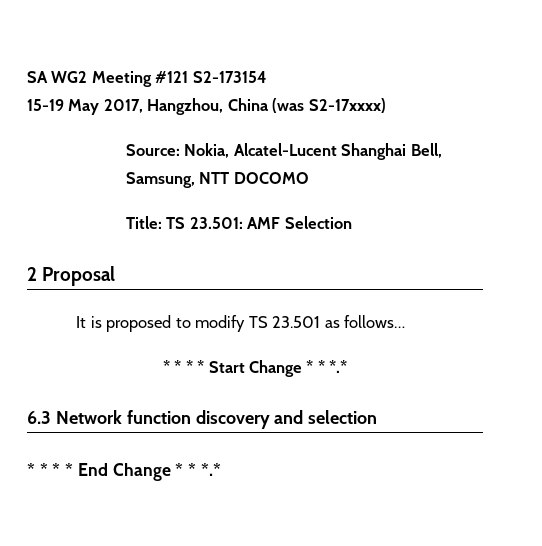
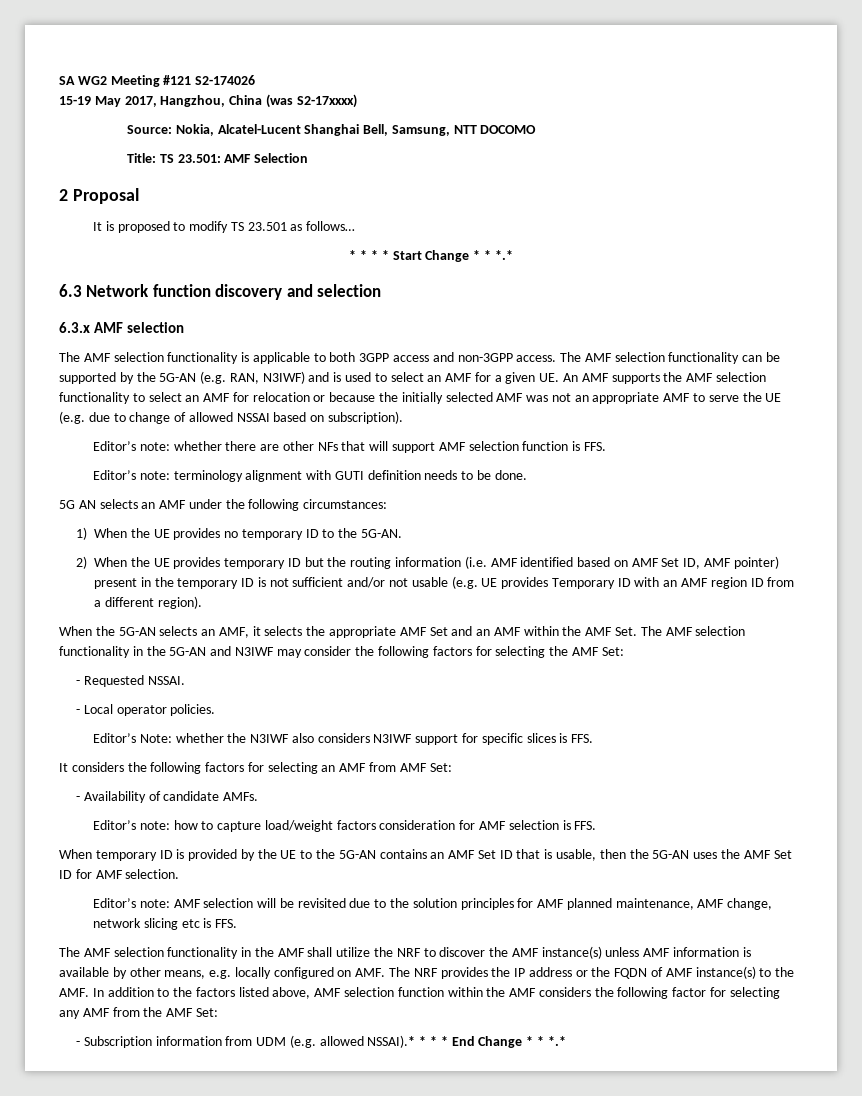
- SA WG2 Meeting #121 S2-173154
+ SA WG2 Meeting #121 S2-174026
- * * * * End Change * * *.*
+ 6.3.x AMF selection
+ The AMF selection functionality is applicable to both 3GPP access and non-3GPP access. The AMF selection functionality can be supported by the 5G-AN (e.g. RAN, N3IWF) and is used to select an AMF for a given UE. An AMF supports the AMF selection functionality to select an AMF for relocation or because the initially selected AMF was not an appropriate AMF to serve the UE (e.g. due to change of allowed NSSAI based on subscription).
+ Editor’s note: whether there are other NFs that will support AMF selection function is FFS.
+ Editor’s note: terminology alignment with GUTI definition needs to be done.
+ 5G AN selects an AMF under the following circumstances:
+ 1) When the UE provides no temporary ID to the 5G-AN.
+ 2) When the UE provides temporary ID but the routing information (i.e. AMF identified based on AMF Set ID, AMF pointer) present in the temporary ID is not sufficient and/or not usable (e.g. UE provides Temporary ID with an AMF region ID from a different region).
+ When the 5G-AN selects an AMF, it selects the appropriate AMF Set and an AMF within the AMF Set. The AMF selection functionality in the 5G-AN and N3IWF may consider the following factors for selecting the AMF Set:
+ - Requested NSSAI.
+ - Local operator policies.
+ Editor’s Note: whether the N3IWF also considers N3IWF support for specific slices is FFS.
+ It considers the following factors for selecting an AMF from AMF Set:
+ - Availability of candidate AMFs.
+ Editor’s note: how to capture load/weight factors consideration for AMF selection is FFS.
+ When temporary ID is provided by the UE to the 5G-AN contains an AMF Set ID that is usable, then the 5G-AN uses the AMF Set ID for AMF selection.
+ Editor’s note: AMF selection will be revisited due to the solution principles for AMF planned maintenance, AMF change, network slicing etc is FFS.
+ The AMF selection functionality in the AMF shall utilize the NRF to discover the AMF instance(s) unless AMF information is available by other means, e.g. locally configured on AMF. The NRF provides the IP address or the FQDN of AMF instance(s) to the AMF. In addition to the factors listed above, AMF selection function within the AMF considers the following factor for selecting any AMF from the AMF Set:
+ - Subscription information from UDM (e.g. allowed NSSAI).* * * * End Change * * *.*

